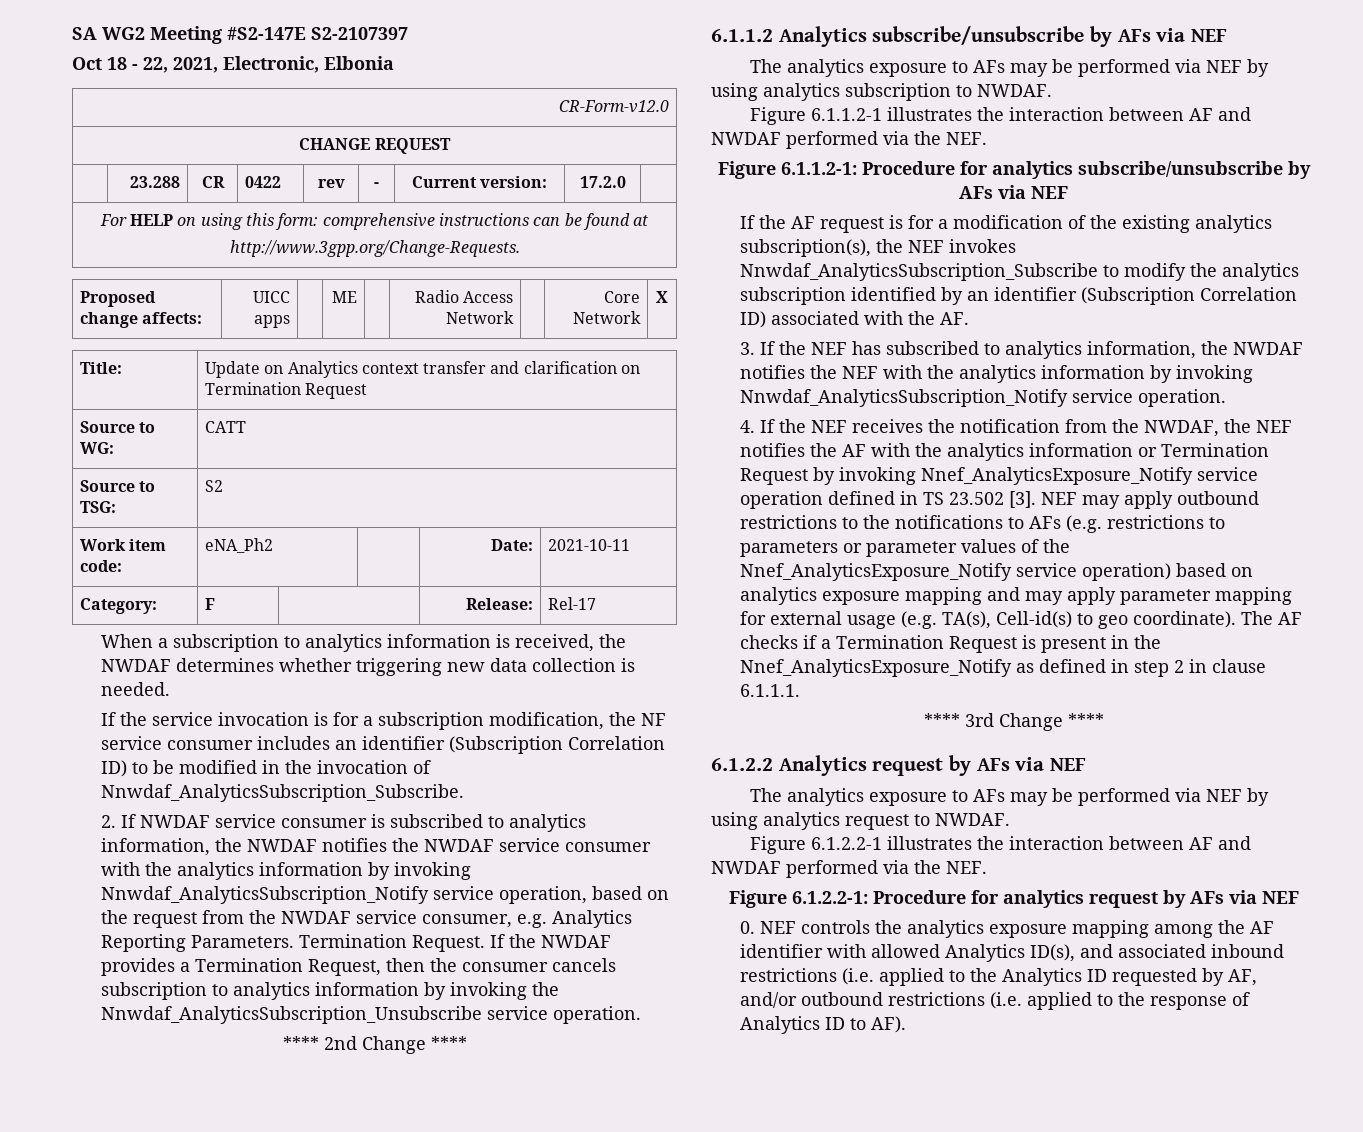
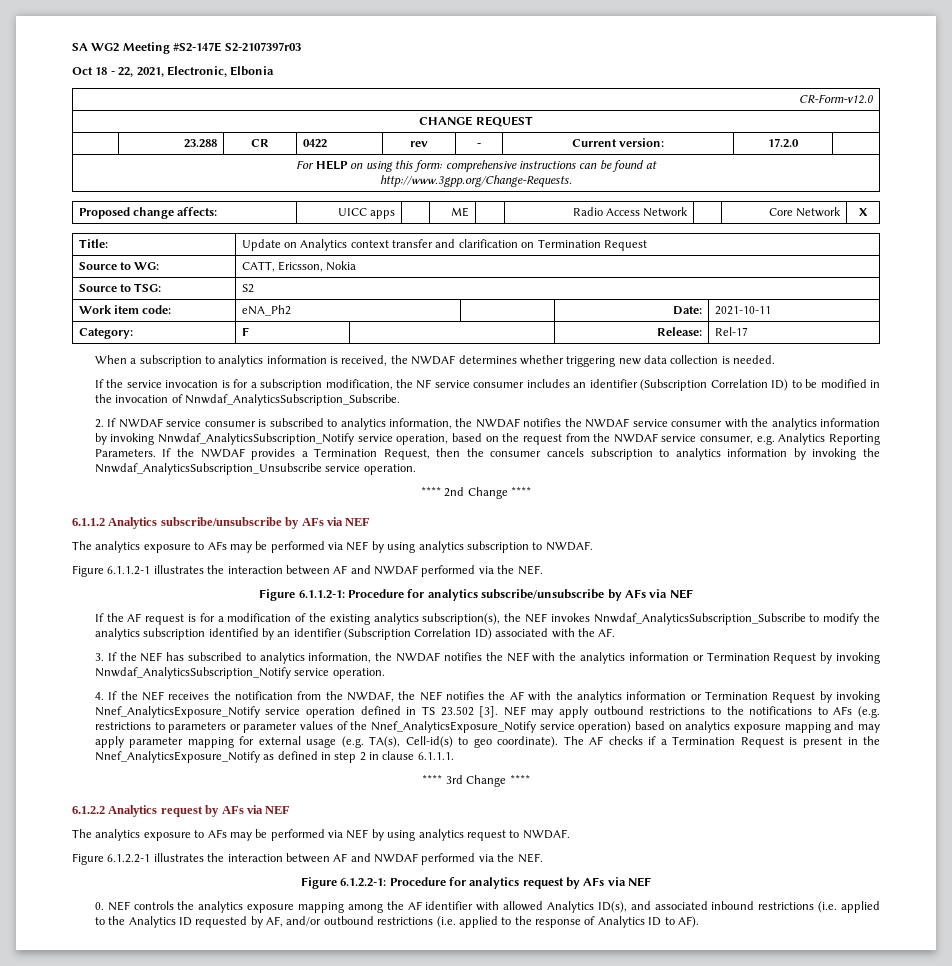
- SA WG2 Meeting #S2-147E S2-2107397
+ SA WG2 Meeting #S2-147E S2-2107397r03
- Source to WG: | CATT
+ Source to WG: | CATT, Ericsson, Nokia
- Termination Request.
- 3. If the NEF has subscribed to analytics information, the NWDAF notifies the NEF with the analytics information by invoking Nnwdaf_AnalyticsSubscription_Notify service operation.
+ 3. If the NEF has subscribed to analytics information, the NWDAF notifies the NEF with the analytics information or Termination Request by invoking Nnwdaf_AnalyticsSubscription_Notify service operation.

